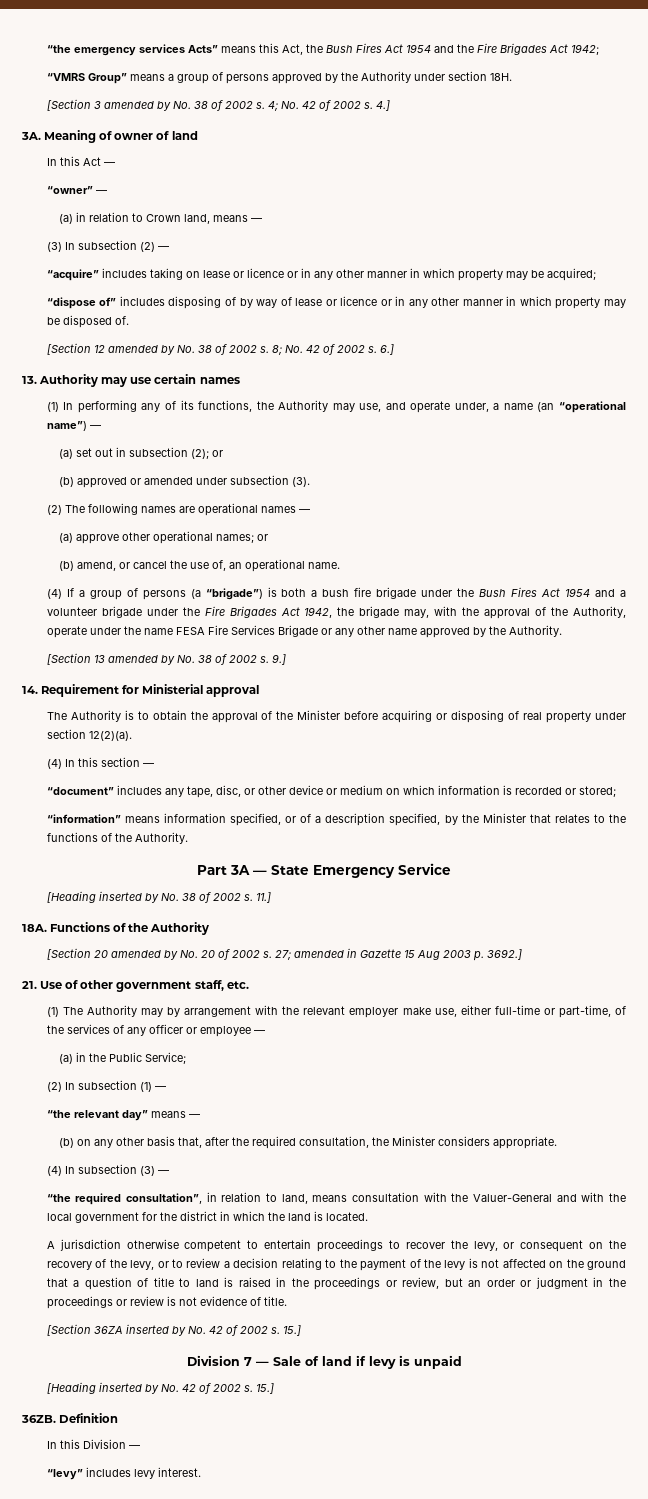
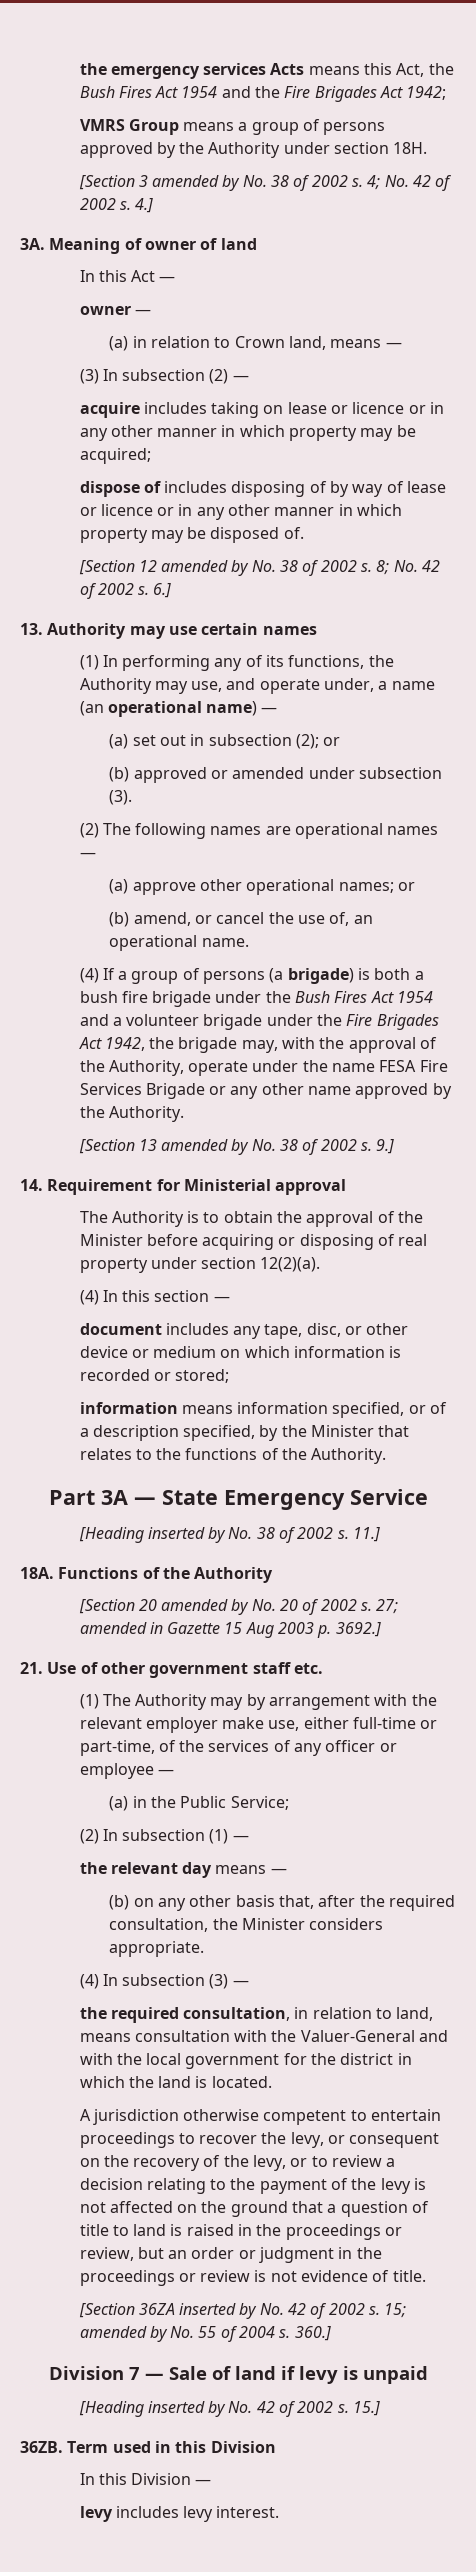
- “the emergency services Acts” means this Act, the Bush Fires Act 1954 and the Fire Brigades Act 1942;
+ the emergency services Acts means this Act, the Bush Fires Act 1954 and the Fire Brigades Act 1942;
- “VMRS Group” means a group of persons approved by the Authority under section 18H.
+ VMRS Group means a group of persons approved by the Authority under section 18H.
- “owner” —
+ owner —
- “acquire” includes taking on lease or licence or in any other manner in which property may be acquired;
+ acquire includes taking on lease or licence or in any other manner in which property may be acquired;
- “dispose of” includes disposing of by way of lease or licence or in any other manner in which property may be disposed of.
+ dispose of includes disposing of by way of lease or licence or in any other manner in which property may be disposed of.
- (1) In performing any of its functions, the Authority may use, and operate under, a name (an “operational name”) —
+ (1) In performing any of its functions, the Authority may use, and operate under, a name (an operational name) —
- (4) If a group of persons (a “brigade”) is both a bush fire brigade under the Bush Fires Act 1954 and a volunteer brigade under the Fire Brigades Act 1942, the brigade may, with the approval of the Authority, operate under the name FESA Fire Services Brigade or any other name approved by the Authority.
+ (4) If a group of persons (a brigade) is both a bush fire brigade under the Bush Fires Act 1954 and a volunteer brigade under the Fire Brigades Act 1942, the brigade may, with the approval of the Authority, operate under the name FESA Fire Services Brigade or any other name approved by the Authority.
- “document” includes any tape, disc, or other device or medium on which information is recorded or stored;
+ document includes any tape, disc, or other device or medium on which information is recorded or stored;
- “information” means information specified, or of a description specified, by the Minister that relates to the functions of the Authority.
+ information means information specified, or of a description specified, by the Minister that relates to the functions of the Authority.
- 21. Use of other government staff, etc.
+ 21. Use of other government staff etc.
- “the relevant day” means —
+ the relevant day means —
- “the required consultation”, in relation to land, means consultation with the Valuer-General and with the local government for the district in which the land is located.
+ the required consultation, in relation to land, means consultation with the Valuer-General and with the local government for the district in which the land is located.
- [Section 36ZA inserted by No. 42 of 2002 s. 15.]
+ [Section 36ZA inserted by No. 42 of 2002 s. 15; amended by No. 55 of 2004 s. 360.]
- Definition
+ Term used in this Division
- “levy” includes levy interest.
+ levy includes levy interest.

